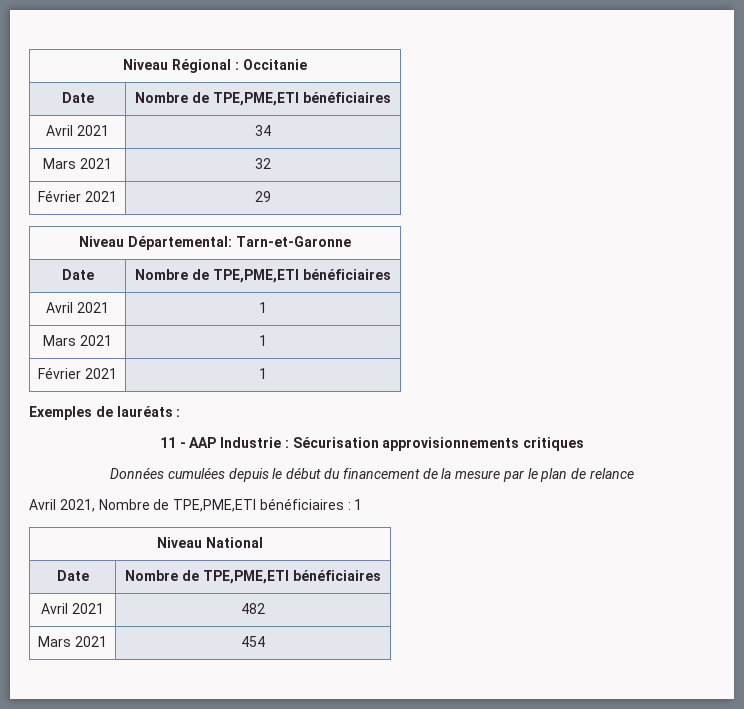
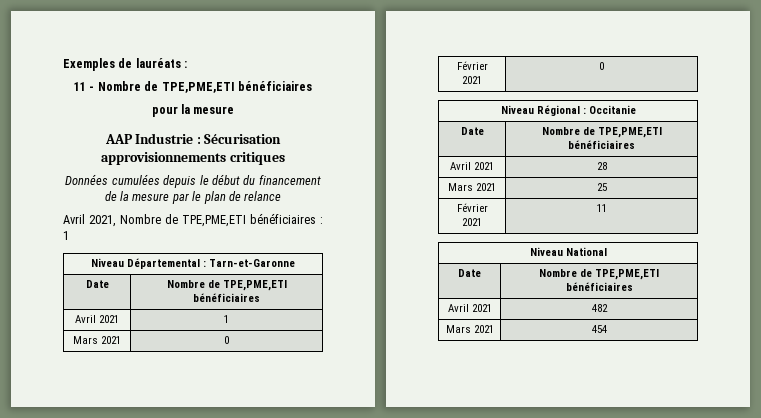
- Niveau Régional : Occitanie
- Date | Nombre de TPE,PME,ETI bénéficiaires
- Avril 2021 | 34
- Mars 2021 | 32
- Février 2021 | 29
- Niveau Départemental: Tarn-et-Garonne
- Date | Nombre de TPE,PME,ETI bénéficiaires
- Avril 2021 | 1
- Mars 2021 | 1
- Février 2021 | 1
- 11 - AAP Industrie : Sécurisation approvisionnements critiques
+ 11 - Nombre de TPE,PME,ETI bénéficiaires
+ pour la mesure
+ AAP Industrie : Sécurisation approvisionnements critiques
+ Niveau Départemental : Tarn-et-Garonne
+ Date | Nombre de TPE,PME,ETI bénéficiaires
+ Avril 2021 | 1
+ Mars 2021 | 0
+ Février 2021 | 0
+ Niveau Régional : Occitanie
+ Date | Nombre de TPE,PME,ETI bénéficiaires
+ Avril 2021 | 28
+ Mars 2021 | 25
+ Février 2021 | 11

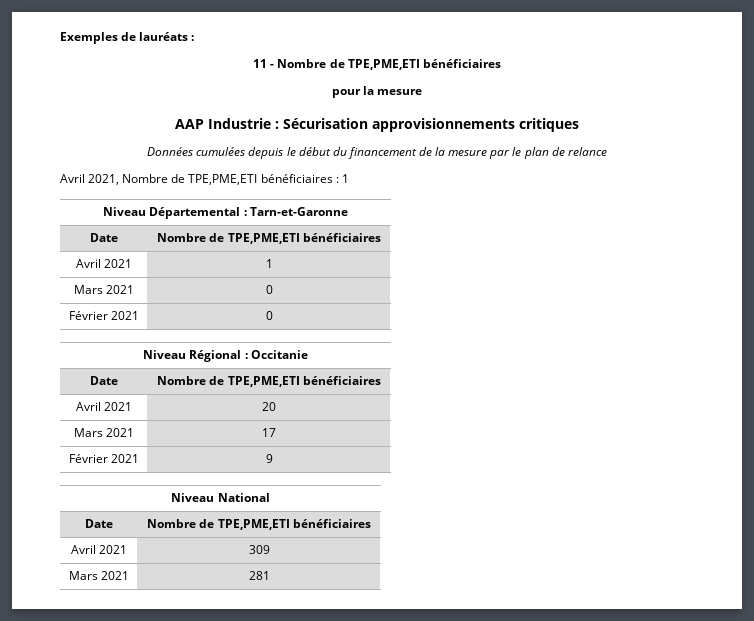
- Avril 2021 | 28
- Mars 2021 | 25
- Février 2021 | 11
+ Avril 2021 | 20
+ Mars 2021 | 17
+ Février 2021 | 9
- Avril 2021 | 482
- Mars 2021 | 454
+ Avril 2021 | 309
+ Mars 2021 | 281

